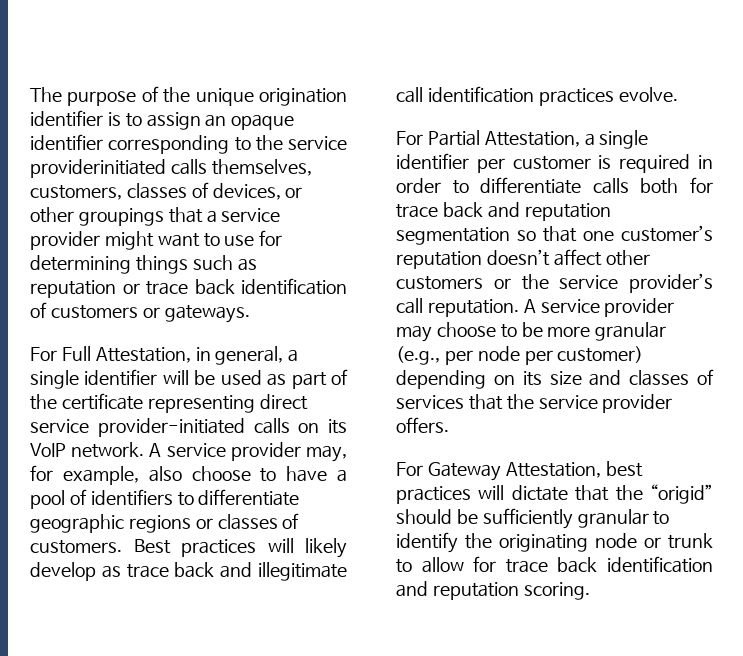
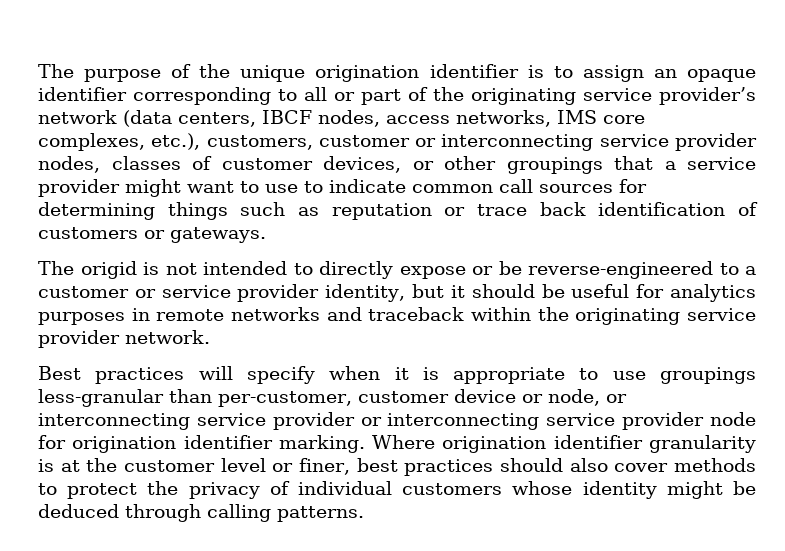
- The purpose of the unique origination identifier is to assign an opaque identifier corresponding to the service providerinitiated calls themselves, customers, classes of devices, or other groupings that a service provider might want to use for determining things such as reputation or trace back identification of customers or gateways.
+ The purpose of the unique origination identifier is to assign an opaque identifier corresponding to all or part of the originating service provider’s network (data centers, IBCF nodes, access networks, IMS core complexes, etc.), customers, customer or interconnecting service provider nodes, classes of customer devices, or other groupings that a service provider might want to use to indicate common call sources for determining things such as reputation or trace back identification of customers or gateways.
- For Full Attestation, in general, a single identifier will be used as part of the certificate representing direct service provider-initiated calls on its VoIP network. A service provider may, for example, also choose to have a pool of identifiers to differentiate geographic regions or classes of customers. Best practices will likely develop as trace back and illegitimate call identification practices evolve.
- For Partial Attestation, a single identifier per customer is required in order to differentiate calls both for trace back and reputation segmentation so that one customer’s reputation doesn’t affect other customers or the service provider’s call reputation. A service provider may choose to be more granular (e.g., per node per customer) depending on its size and classes of services that the service provider offers.
- For Gateway Attestation, best practices will dictate that the “origid” should be sufficiently granular to identify the originating node or trunk to allow for trace back identification and reputation scoring.
+ The origid is not intended to directly expose or be reverse-engineered to a customer or service provider identity, but it should be useful for analytics purposes in remote networks and traceback within the originating service provider network.
+ Best practices will specify when it is appropriate to use groupings less-granular than per-customer, customer device or node, or interconnecting service provider or interconnecting service provider node for origination identifier marking. Where origination identifier granularity is at the customer level or finer, best practices should also cover methods to protect the privacy of individual customers whose identity might be deduced through calling patterns.

